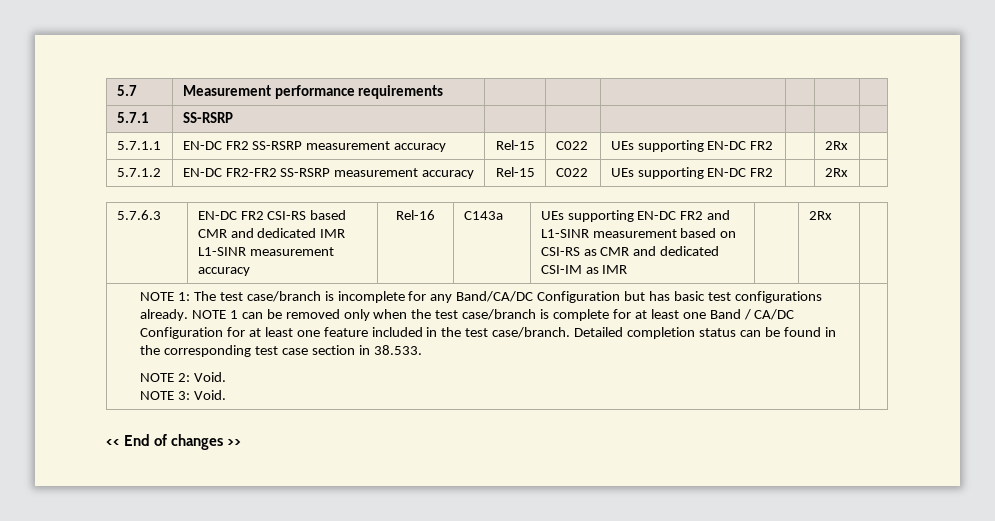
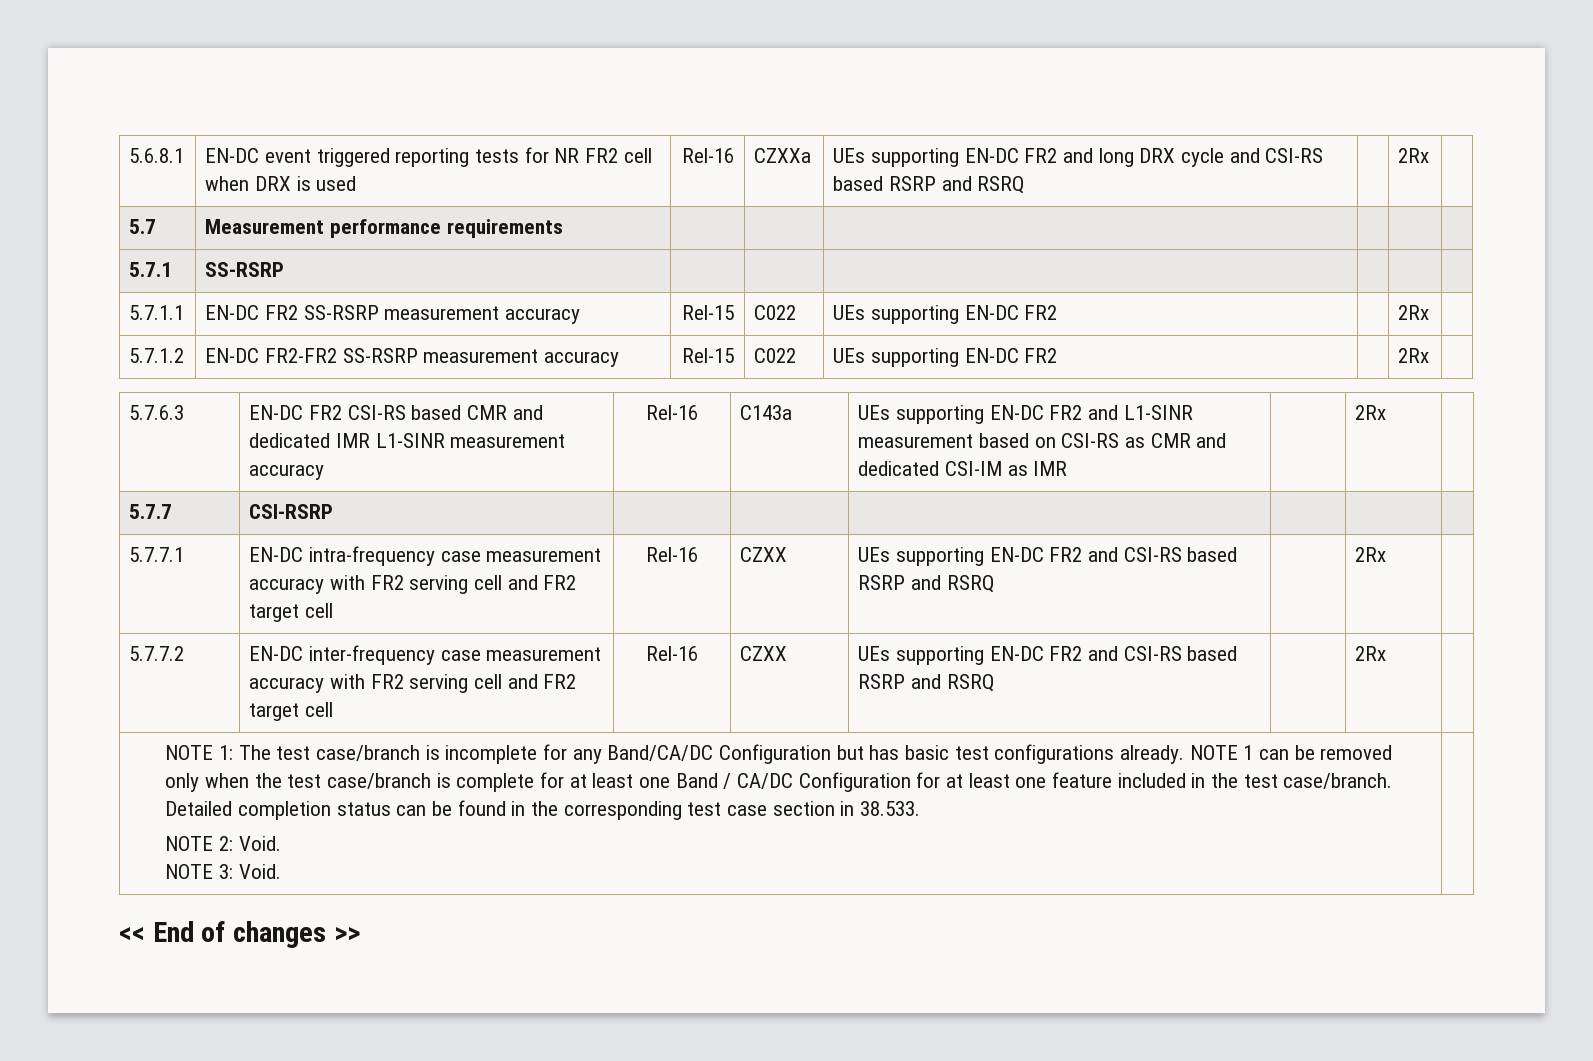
+ 5.6.8.1 | EN-DC event triggered reporting tests for NR FR2 cell when DRX is used | Rel-16 | CZXXa | UEs supporting EN-DC FR2 and long DRX cycle and CSI-RS based RSRP and RSRQ | | 2Rx |
+ 5.7.7 | CSI-RSRP | | | | | |
+ 5.7.7.1 | EN-DC intra-frequency case measurement accuracy with FR2 serving cell and FR2 target cell | Rel-16 | CZXX | UEs supporting EN-DC FR2 and CSI-RS based RSRP and RSRQ | | 2Rx |
+ 5.7.7.2 | EN-DC inter-frequency case measurement accuracy with FR2 serving cell and FR2 target cell | Rel-16 | CZXX | UEs supporting EN-DC FR2 and CSI-RS based RSRP and RSRQ | | 2Rx |

